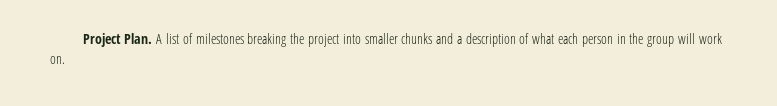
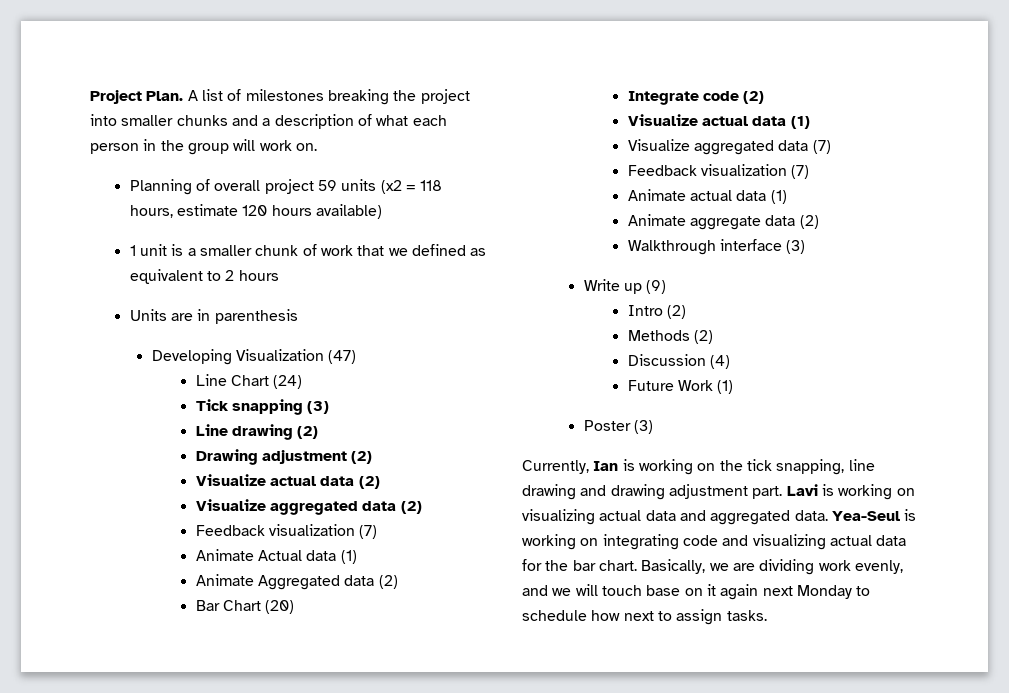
+ Planning of overall project 59 units (x2 = 118 hours, estimate 120 hours available)
+ 1 unit is a smaller chunk of work that we defined as equivalent to 2 hours
+ Units are in parenthesis
+ Developing Visualization (47)
+ Line Chart (24)
+ Tick snapping (3)
+ Line drawing (2)
+ Drawing adjustment (2)
+ Visualize actual data (2)
+ Visualize aggregated data (2)
+ Feedback visualization (7)
+ Animate Actual data (1)
+ Animate Aggregated data (2)
+ Bar Chart (20)
+ Integrate code (2)
+ Visualize actual data (1)
+ Visualize aggregated data (7)
+ Feedback visualization (7)
+ Animate actual data (1)
+ Animate aggregate data (2)
+ Walkthrough interface (3)
+ Write up (9)
+ Intro (2)
+ Methods (2)
+ Discussion (4)
+ Future Work (1)
+ Poster (3)
+ Currently, Ian is working on the tick snapping, line drawing and drawing adjustment part. Lavi is working on visualizing actual data and aggregated data. Yea-Seul is working on integrating code and visualizing actual data for the bar chart. Basically, we are dividing work evenly, and we will touch base on it again next Monday to schedule how next to assign tasks.

